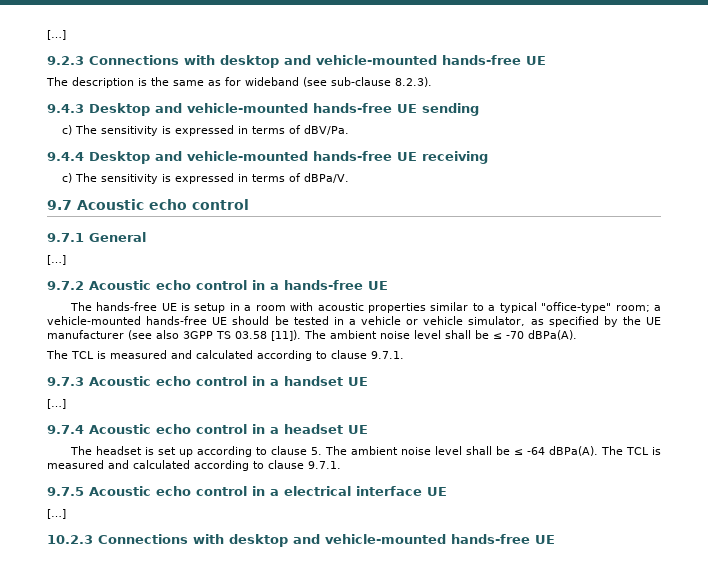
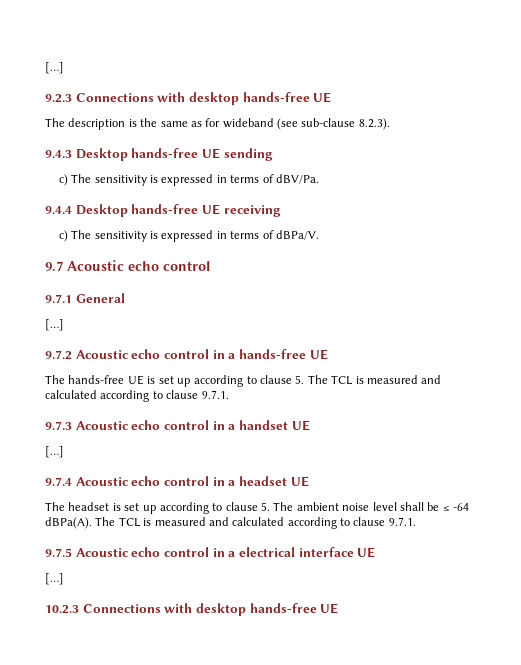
- 9.2.3 Connections with desktop and vehicle-mounted hands-free UE
+ 9.2.3 Connections with desktop hands-free UE
- 9.4.3 Desktop and vehicle-mounted hands-free UE sending
+ 9.4.3 Desktop hands-free UE sending
- 9.4.4 Desktop and vehicle-mounted hands-free UE receiving
+ 9.4.4 Desktop hands-free UE receiving
- The hands-free UE is setup in a room with acoustic properties similar to a typical "office-type" room; a vehicle-mounted hands-free UE should be tested in a vehicle or vehicle simulator, as specified by the UE manufacturer (see also 3GPP TS 03.58 [11]). The ambient noise level shall be ≤ -70 dBPa(A).
- The TCL is measured and calculated according to clause 9.7.1.
+ The hands-free UE is set up according to clause 5. The TCL is measured and calculated according to clause 9.7.1.
- 10.2.3 Connections with desktop and vehicle-mounted hands-free UE
+ 10.2.3 Connections with desktop hands-free UE

